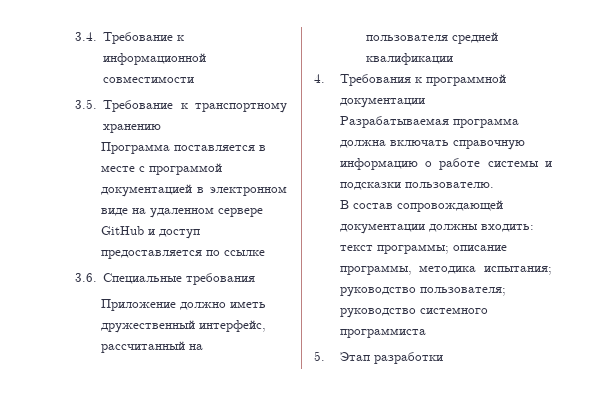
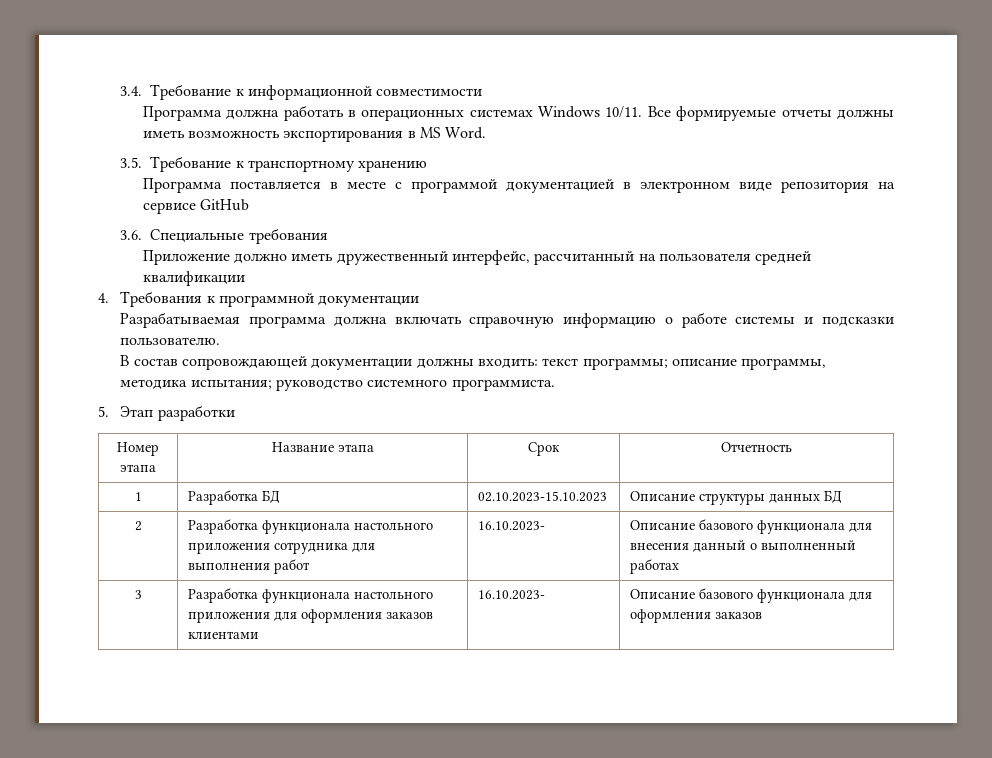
+ Программа должна работать в операционных системах Windows 10/11. Все формируемые отчеты должны иметь возможность экспортирования в MS Word.
- Программа поставляется в месте с программой документацией в электронном виде на удаленном сервере GitHub и доступ предоставляется по ссылке
+ Программа поставляется в месте с программой документацией в электронном виде репозитория на сервисе GitHub
- В состав сопровождающей документации должны входить: текст программы; описание программы, методика испытания; руководство пользователя; руководство системного программиста
+ В состав сопровождающей документации должны входить: текст программы; описание программы, методика испытания; руководство системного программиста.
+ Номер этапа | Название этапа | Срок | Отчетность
+ 1 | Разработка БД | 02.10.2023-15.10.2023 | Описание структуры данных БД
+ 2 | Разработка функционала настольного приложения сотрудника для выполнения работ | 16.10.2023- | Описание базового функционала для внесения данный о выполненный работах
+ 3 | Разработка функционала настольного приложения для оформления заказов клиентами | 16.10.2023- | Описание базового функционала для оформления заказов

